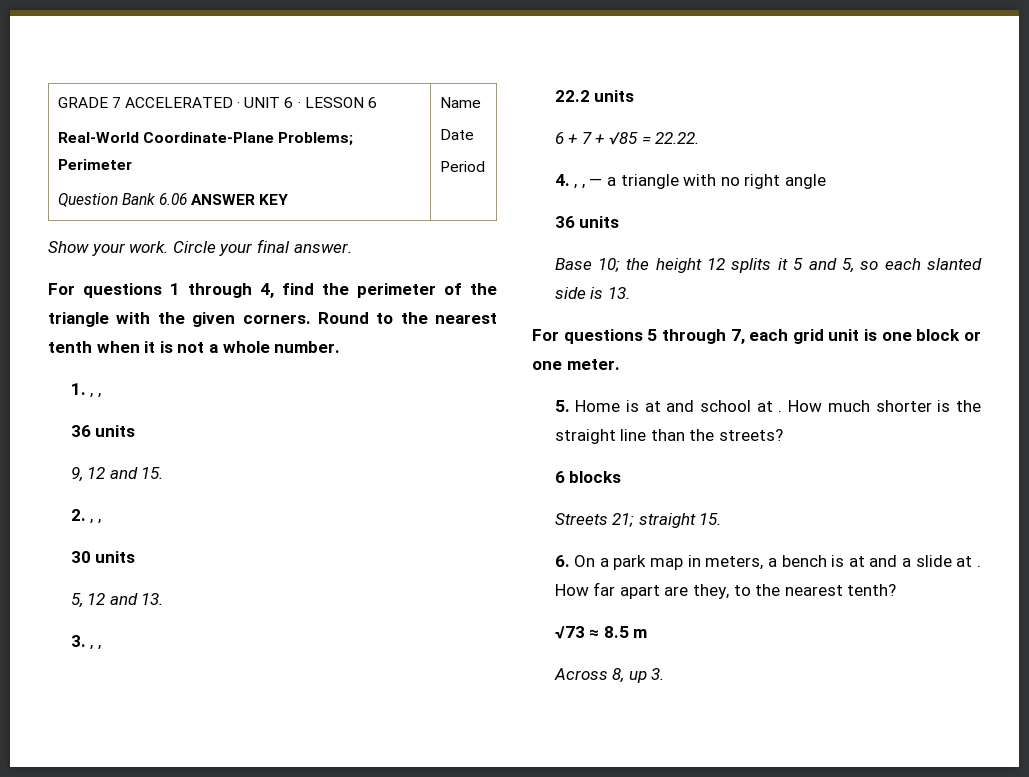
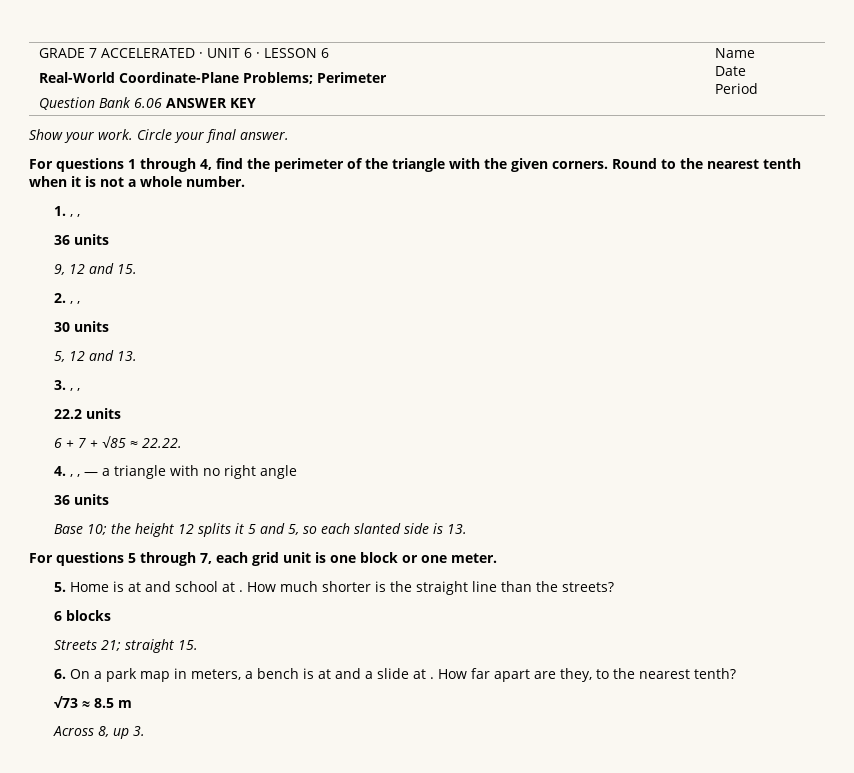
- 6 + 7 + √85 = 22.22.
+ 6 + 7 + √85 ≈ 22.22.

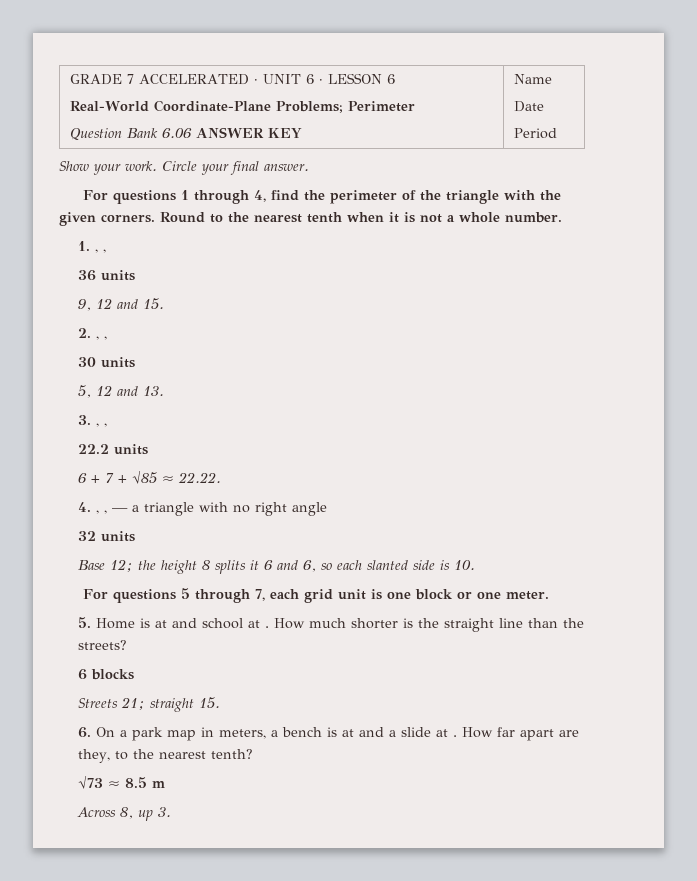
  4. , , — a triangle with no right angle
- 36 units
+ 32 units
- Base 10; the height 12 splits it 5 and 5, so each slanted side is 13.
+ Base 12; the height 8 splits it 6 and 6, so each slanted side is 10.

